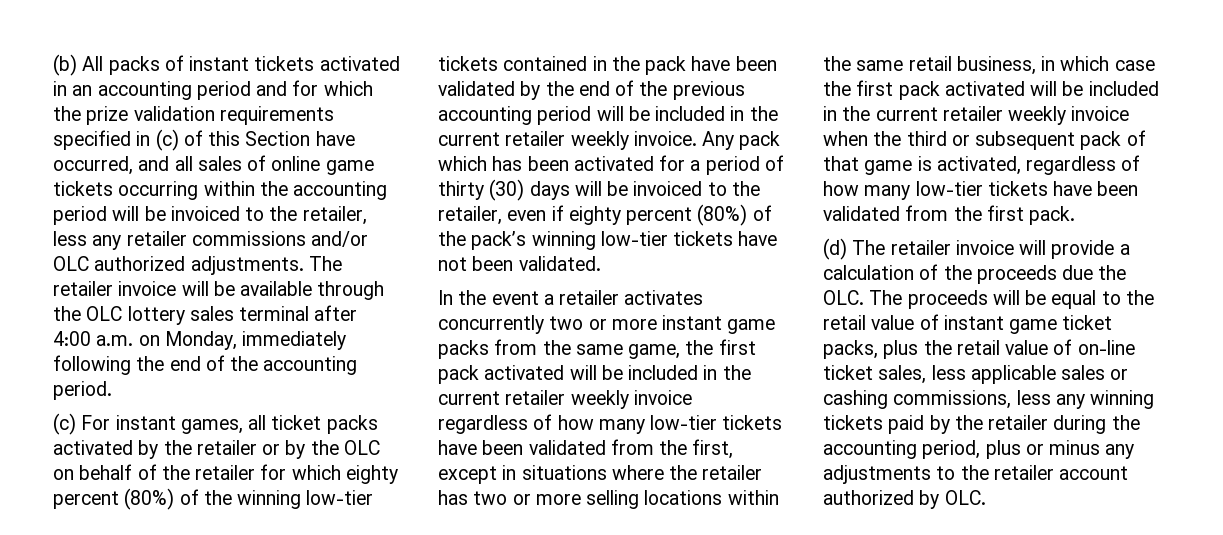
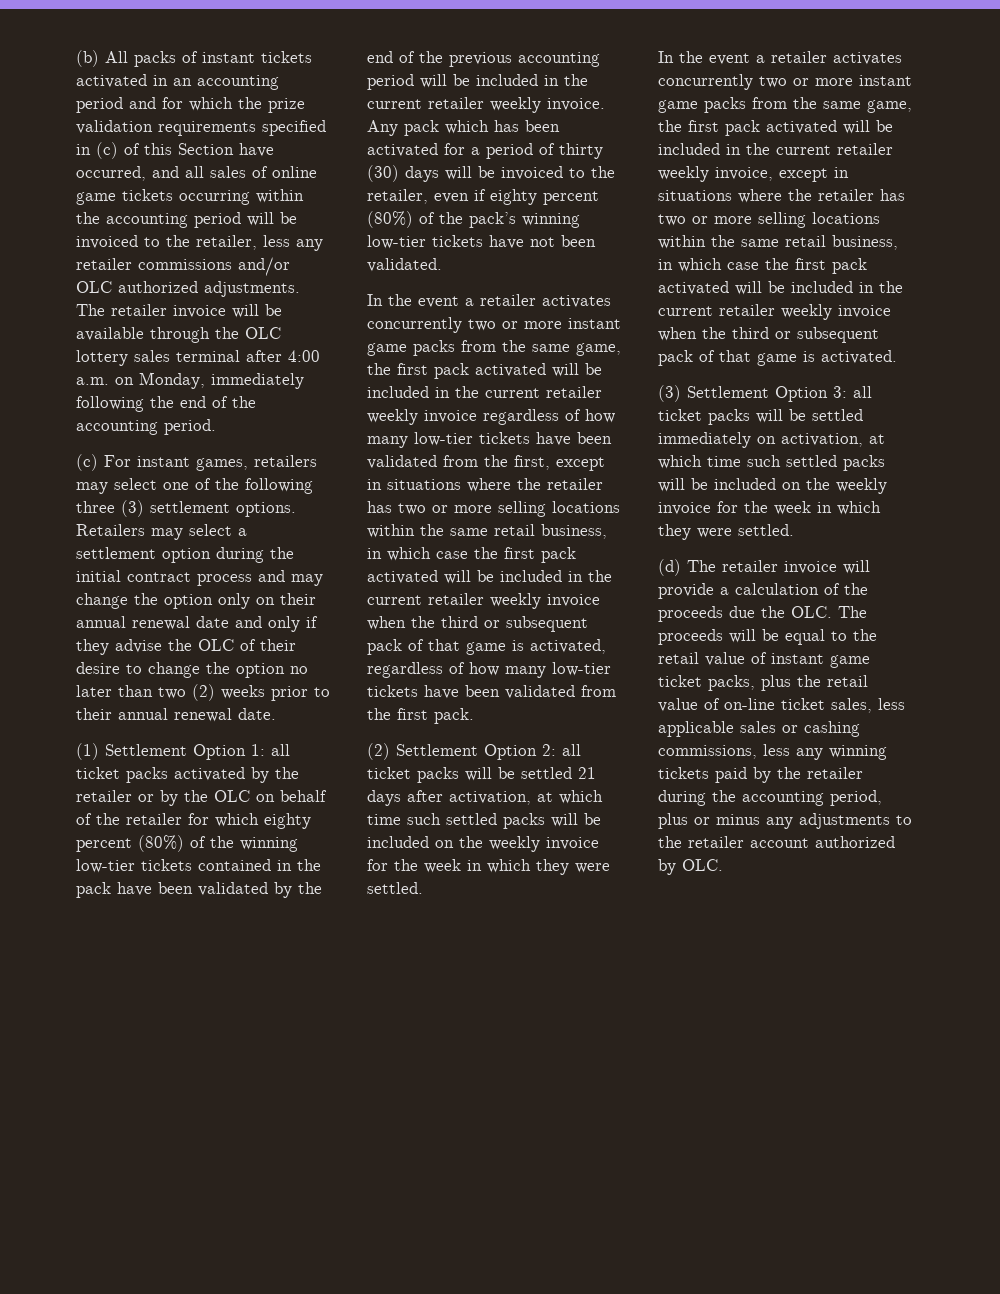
- (c) For instant games, all ticket packs activated by the retailer or by the OLC on behalf of the retailer for which eighty percent (80%) of the winning low-tier tickets contained in the pack have been validated by the end of the previous accounting period will be included in the current retailer weekly invoice.
+ (c) For instant games, retailers may select one of the following three (3) settlement options. Retailers may select a settlement option during the initial contract process and may change the option only on their annual renewal date and only if they advise the OLC of their desire to change the option no later than two (2) weeks prior to their annual renewal date.
+ (1) Settlement Option 1: all ticket packs activated by the retailer or by the OLC on behalf of the retailer for which eighty percent (80%) of the winning low-tier tickets contained in the pack have been validated by the end of the previous accounting period will be included in the current retailer weekly invoice.
+ (2) Settlement Option 2: all ticket packs will be settled 21 days after activation, at which time such settled packs will be included on the weekly invoice for the week in which they were settled.
+ In the event a retailer activates concurrently two or more instant game packs from the same game, the first pack activated will be included in the current retailer weekly invoice, except in situations where the retailer has two or more selling locations within the same retail business, in which case the first pack activated will be included in the current retailer weekly invoice when the third or subsequent pack of that game is activated.
+ (3) Settlement Option 3: all ticket packs will be settled immediately on activation, at which time such settled packs will be included on the weekly invoice for the week in which they were settled.

